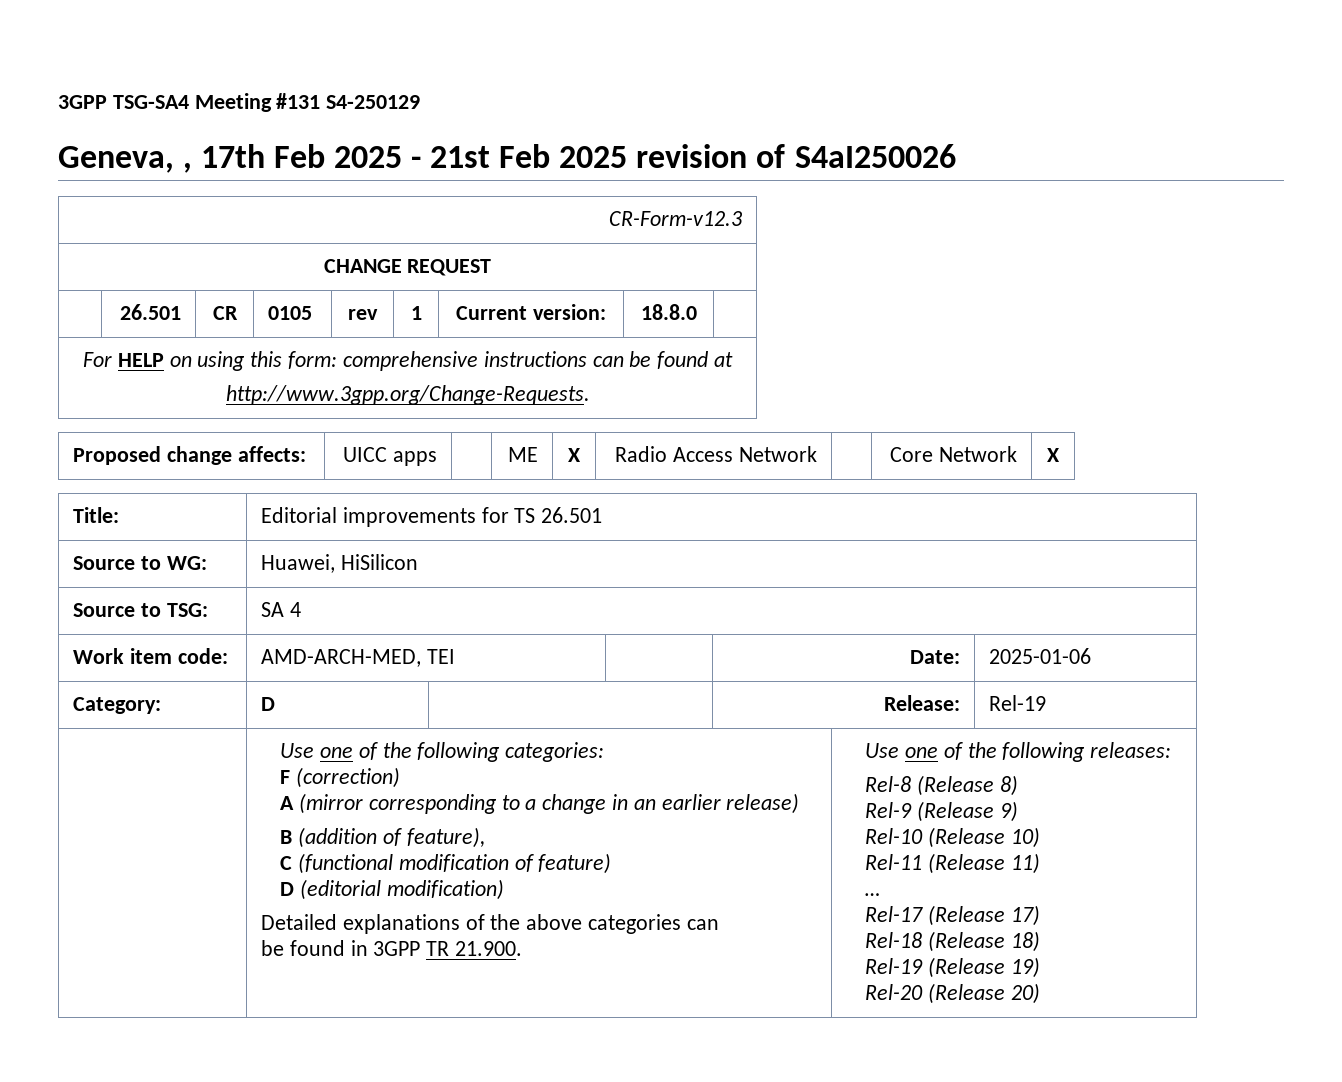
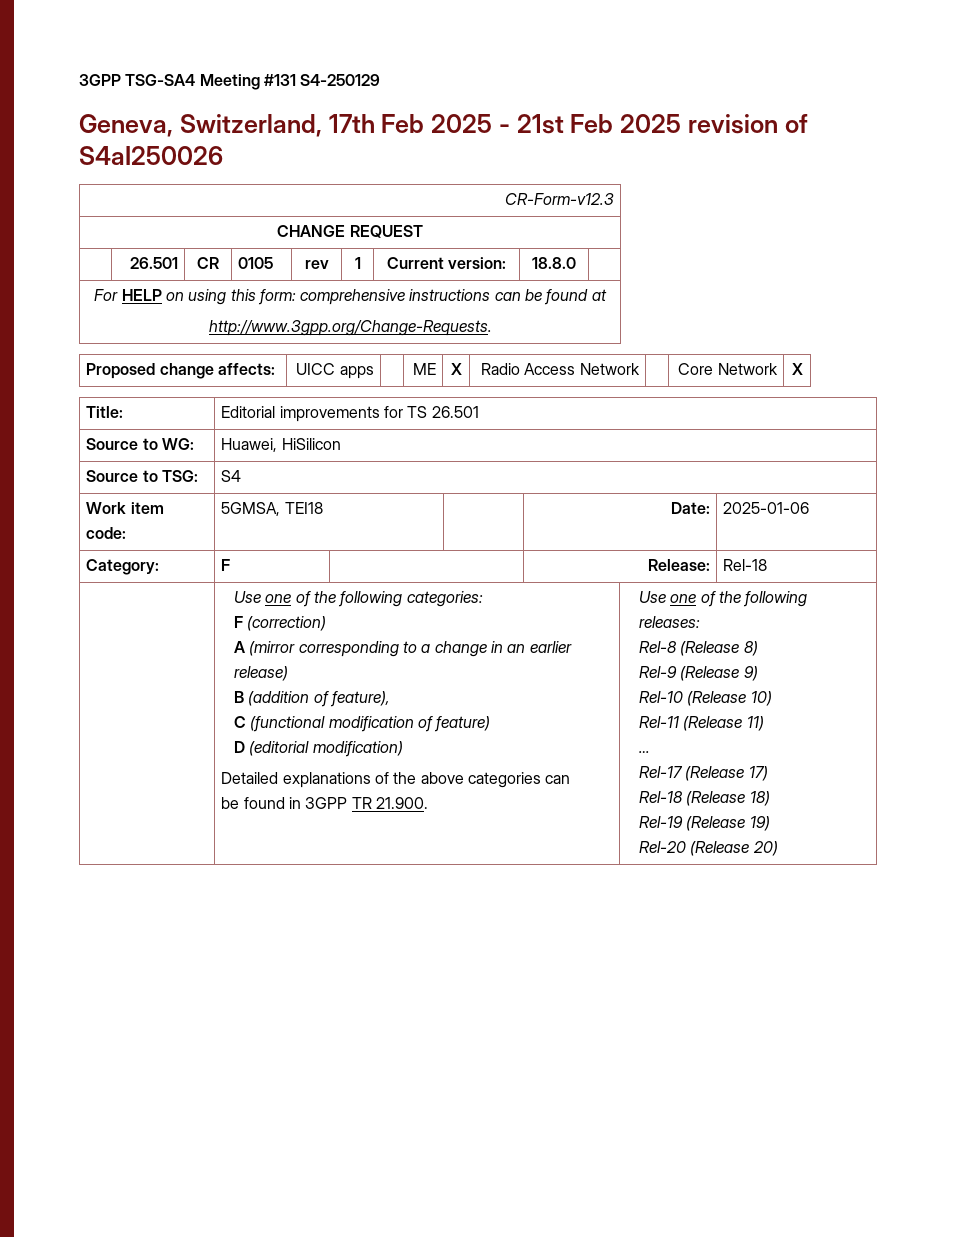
- Geneva, , 17th Feb 2025 - 21st Feb 2025 revision of S4aI250026
+ Geneva, Switzerland, 17th Feb 2025 - 21st Feb 2025 revision of S4aI250026
- Source to TSG: | SA 4
+ Source to TSG: | S4
- Work item code: | AMD-ARCH-MED, TEI | | Date: | 2025-01-06
+ Work item code: | 5GMSA, TEI18 | | Date: | 2025-01-06
- Category: | D | | Release: | Rel-19
+ Category: | F | | Release: | Rel-18

